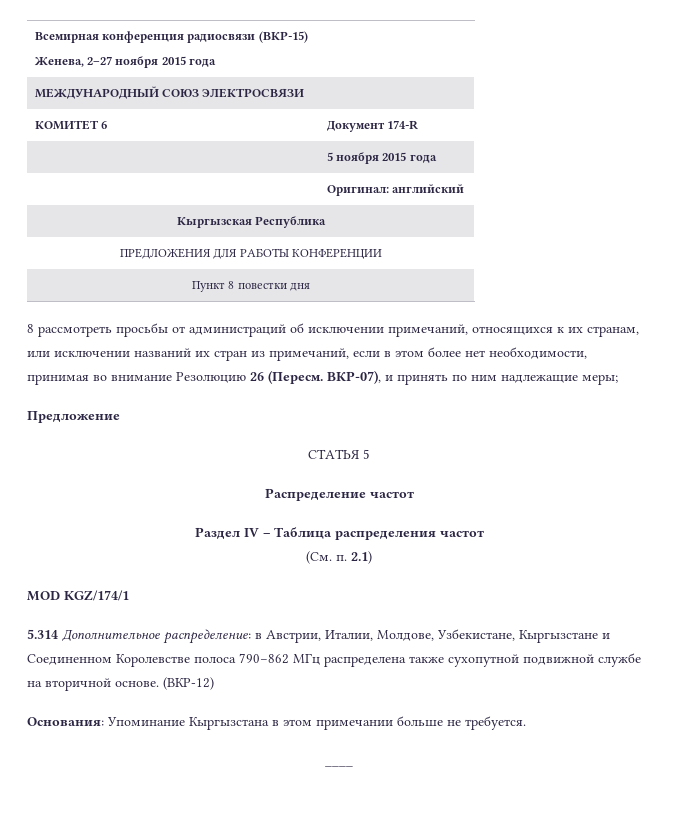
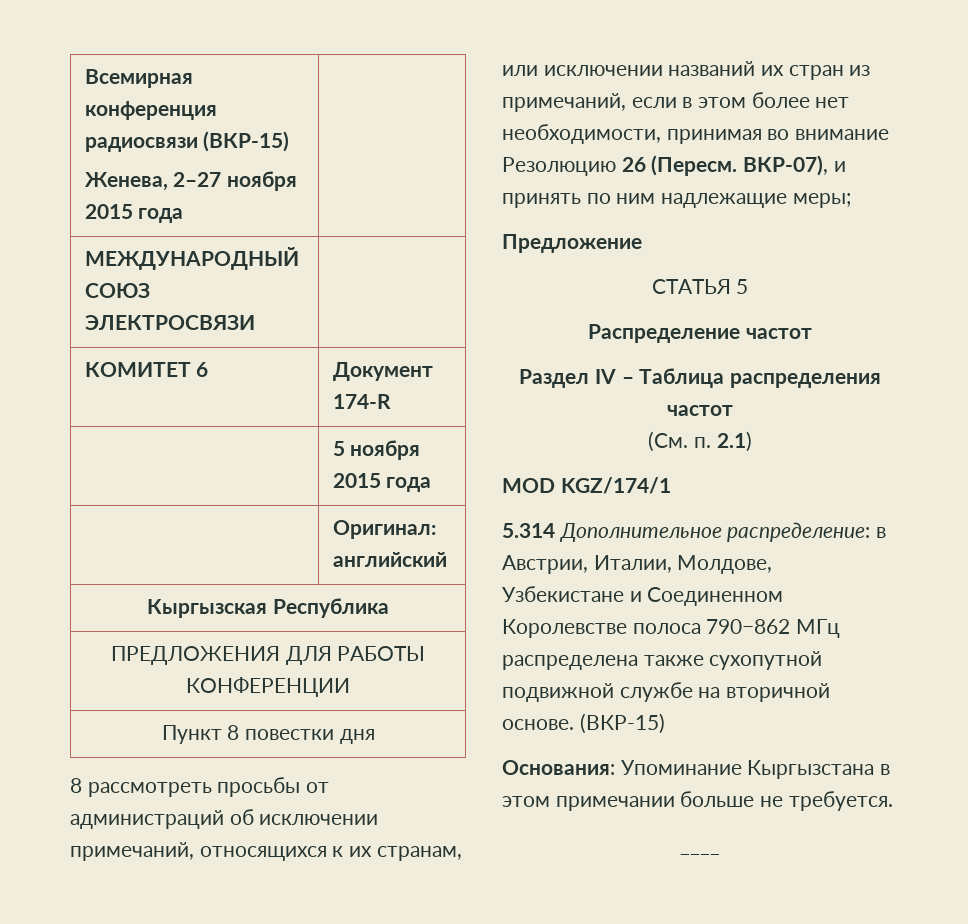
- 5.314 Дополнительное распределение: в Австрии, Италии, Молдове, Узбекистане, Кыргызстане и Соединенном Королевстве полоса 790−862 МГц распределена также сухопутной подвижной службе на вторичной основе. (ВКР-12)
+ 5.314 Дополнительное распределение: в Австрии, Италии, Молдове, Узбекистане и Соединенном Королевстве полоса 790−862 МГц распределена также сухопутной подвижной службе на вторичной основе. (ВКР-15)

